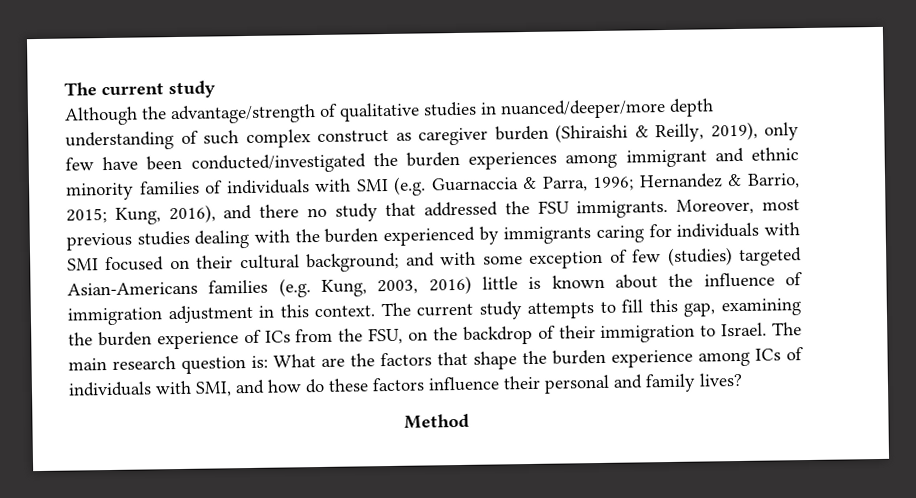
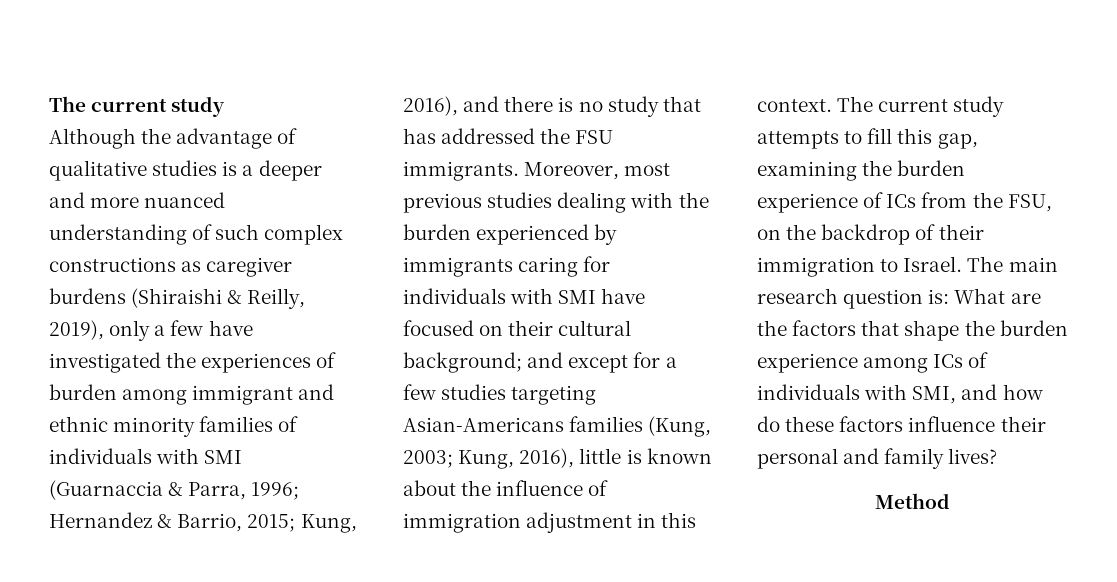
- Although the advantage/strength of qualitative studies in nuanced/deeper/more depth understanding of such complex construct as caregiver burden (Shiraishi & Reilly, 2019), only few have been conducted/investigated the burden experiences among immigrant and ethnic minority families of individuals with SMI (e.g. Guarnaccia & Parra, 1996; Hernandez & Barrio, 2015; Kung, 2016), and there no study that addressed the FSU immigrants.
+ Although the advantage of qualitative studies is a deeper and more nuanced understanding of such complex constructions as caregiver burdens (Shiraishi & Reilly, 2019), only a few have investigated the experiences of burden among immigrant and ethnic minority families of individuals with SMI (Guarnaccia & Parra, 1996; Hernandez & Barrio, 2015; Kung, 2016), and there is no study that has addressed the FSU immigrants.
- Moreover, most previous studies dealing with the burden experienced by immigrants caring for individuals with SMI focused on their cultural background; and with some exception of few (studies) targeted Asian-Americans families (e.g. Kung, 2003, 2016) little is known about the influence of immigration adjustment in this context.
+ Moreover, most previous studies dealing with the burden experienced by immigrants caring for individuals with SMI have focused on their cultural background; and except for a few studies targeting Asian-Americans families (Kung, 2003; Kung, 2016), little is known about the influence of immigration adjustment in this context.

